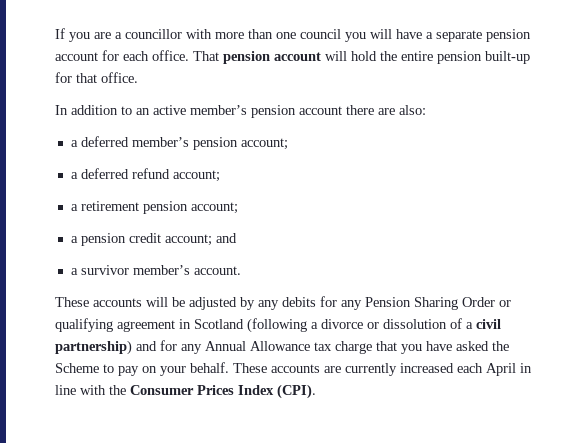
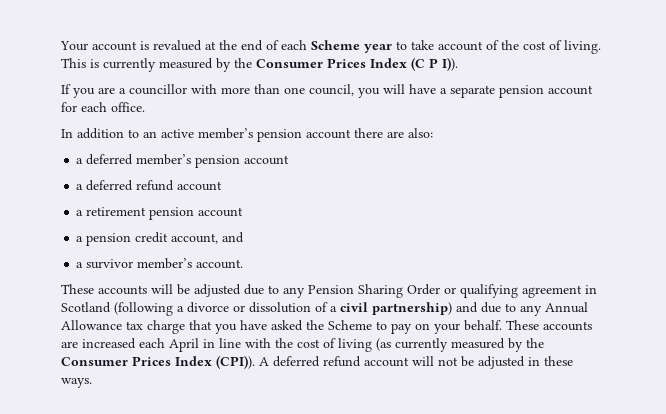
+ Your account is revalued at the end of each Scheme year to take account of the cost of living. This is currently measured by the Consumer Prices Index (C P I)).
- If you are a councillor with more than one council you will have a separate pension account for each office. That pension account will hold the entire pension built-up for that office.
+ If you are a councillor with more than one council, you will have a separate pension account for each office.
- a deferred member’s pension account;
+ a deferred member’s pension account
- a deferred refund account;
+ a deferred refund account
- a retirement pension account;
+ a retirement pension account
- a pension credit account; and
+ a pension credit account, and
- These accounts will be adjusted by any debits for any Pension Sharing Order or qualifying agreement in Scotland (following a divorce or dissolution of a civil partnership) and for any Annual Allowance tax charge that you have asked the Scheme to pay on your behalf.
+ These accounts will be adjusted due to any Pension Sharing Order or qualifying agreement in Scotland (following a divorce or dissolution of a civil partnership) and due to any Annual Allowance tax charge that you have asked the Scheme to pay on your behalf.
- These accounts are currently increased each April in line with the Consumer Prices Index (CPI).
+ These accounts are increased each April in line with the cost of living (as currently measured by the Consumer Prices Index (CPI)). A deferred refund account will not be adjusted in these ways.

